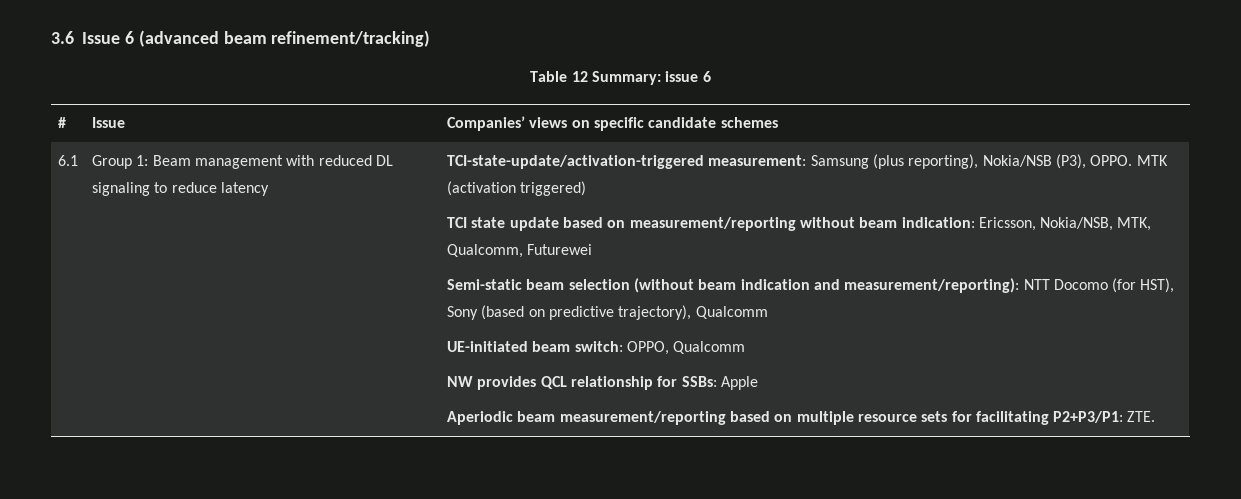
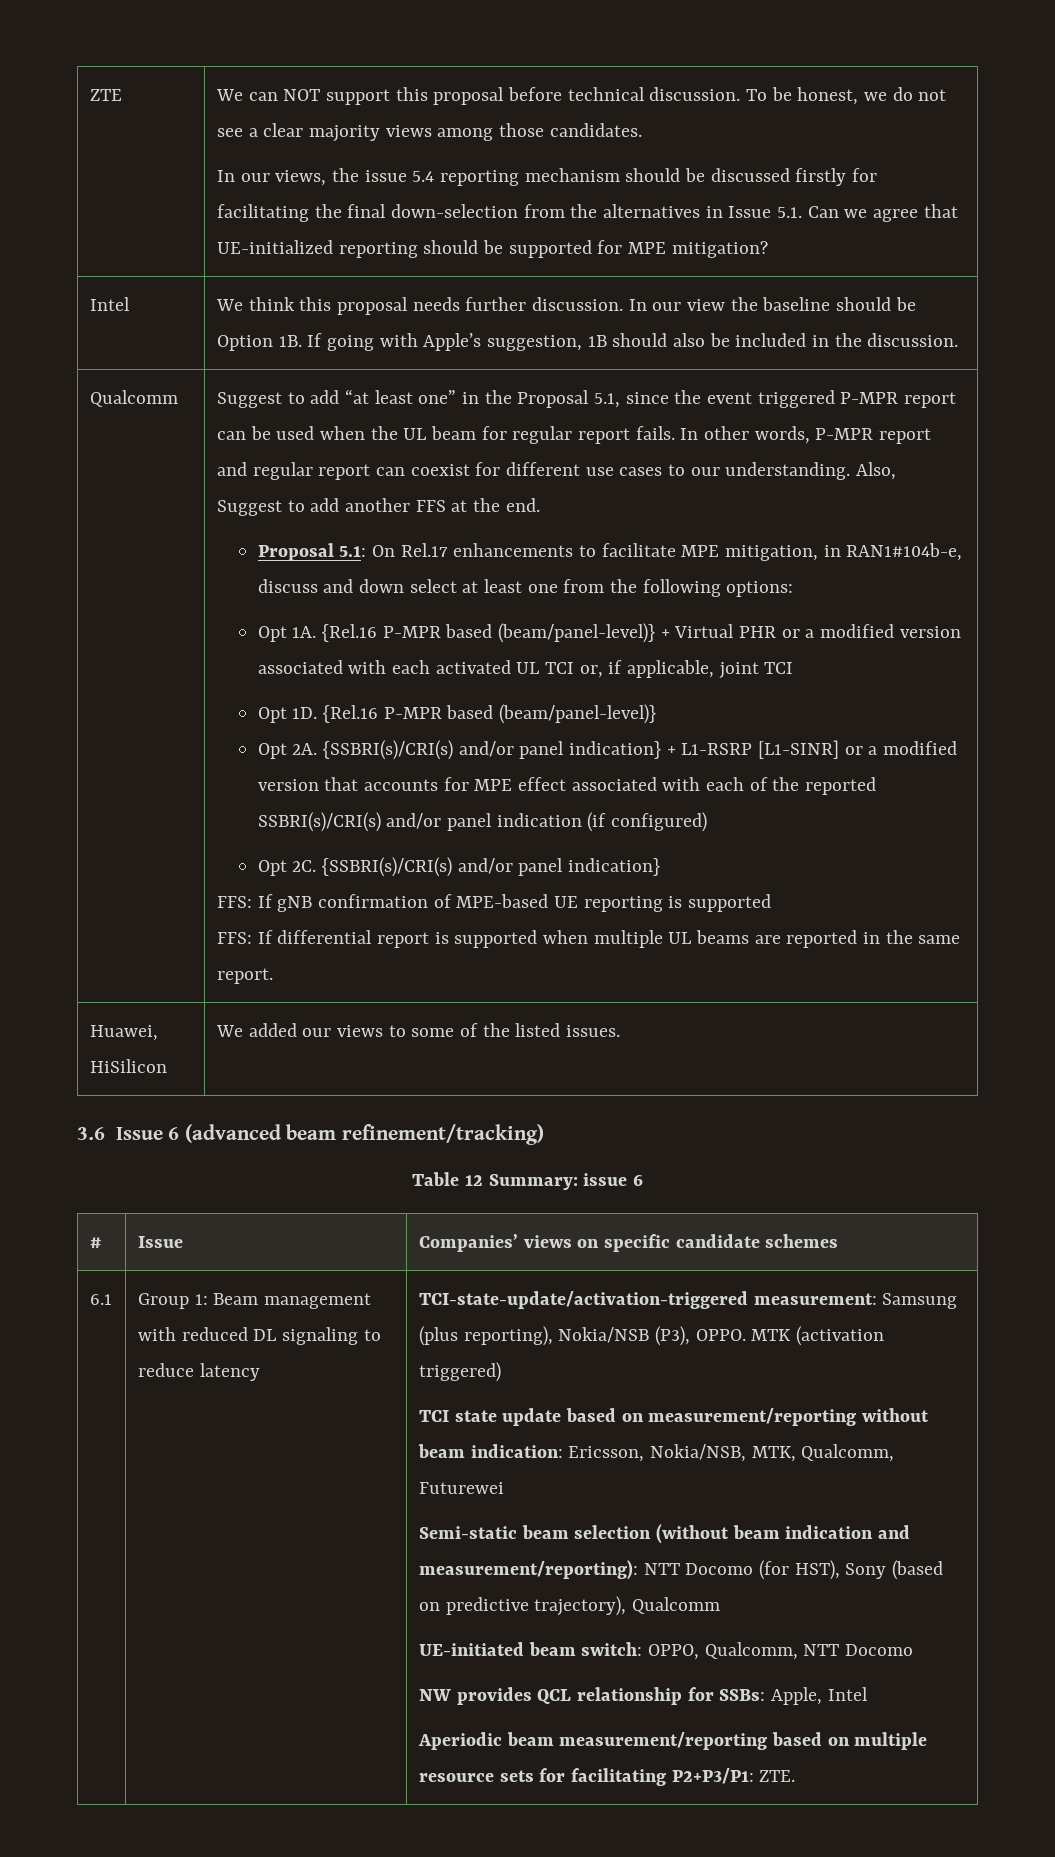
+ ZTE | We can NOT support this proposal before technical discussion. To be honest, we do not see a clear majority views among those candidates.
+ In our views, the issue 5.4 reporting mechanism should be discussed firstly for facilitating the final down-selection from the alternatives in Issue 5.1. Can we agree that UE-initialized reporting should be supported for MPE mitigation?
+ Intel | We think this proposal needs further discussion. In our view the baseline should be Option 1B. If going with Apple’s suggestion, 1B should also be included in the discussion.
+ Qualcomm | Suggest to add “at least one” in the Proposal 5.1, since the event triggered P-MPR report can be used when the UL beam for regular report fails. In other words, P-MPR report and regular report can coexist for different use cases to our understanding. Also, Suggest to add another FFS at the end.
+ Proposal 5.1: On Rel.17 enhancements to facilitate MPE mitigation, in RAN1#104b-e, discuss and down select at least one from the following options:
+ Opt 1A. {Rel.16 P-MPR based (beam/panel-level)} + Virtual PHR or a modified version associated with each activated UL TCI or, if applicable, joint TCI
+ Opt 1D. {Rel.16 P-MPR based (beam/panel-level)}
+ Opt 2A. {SSBRI(s)/CRI(s) and/or panel indication} + L1-RSRP [L1-SINR] or a modified version that accounts for MPE effect associated with each of the reported SSBRI(s)/CRI(s) and/or panel indication (if configured)
+ Opt 2C. {SSBRI(s)/CRI(s) and/or panel indication}
+ FFS: If gNB confirmation of MPE-based UE reporting is supported
+ FFS: If differential report is supported when multiple UL beams are reported in the same report.
+ Huawei, HiSilicon | We added our views to some of the listed issues.
- UE-initiated beam switch: OPPO, Qualcomm
+ UE-initiated beam switch: OPPO, Qualcomm, NTT Docomo
- NW provides QCL relationship for SSBs: Apple
+ NW provides QCL relationship for SSBs: Apple, Intel

